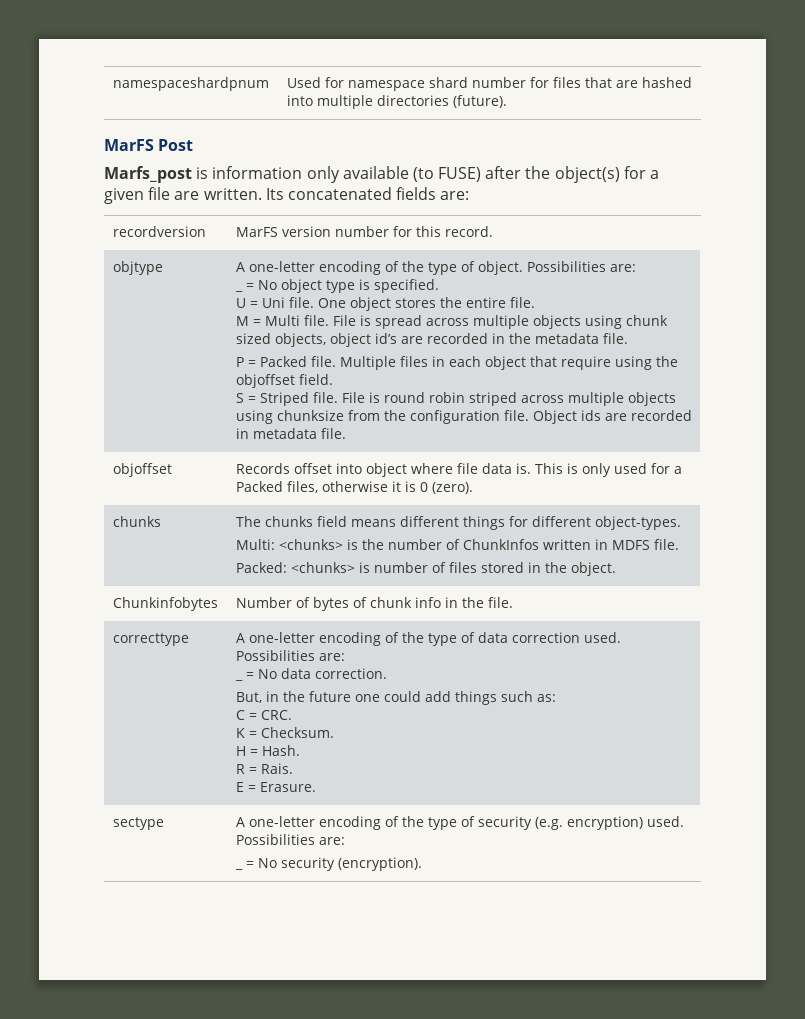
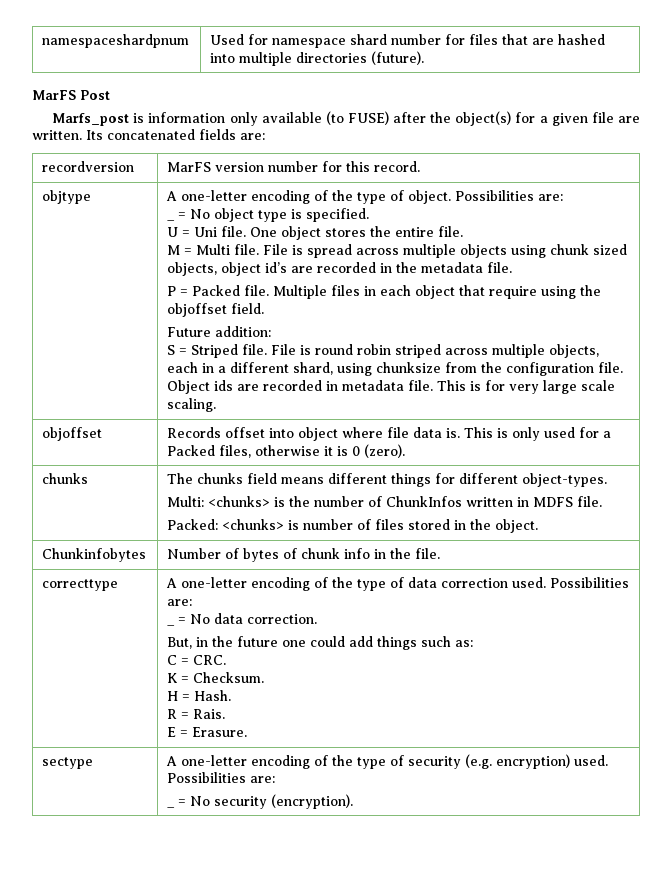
+ Future addition:
- File is round robin striped across multiple objects using chunksize from the configuration file.
+ File is round robin striped across multiple objects, each in a different shard, using chunksize from the configuration file.
+ This is for very large scale scaling.

